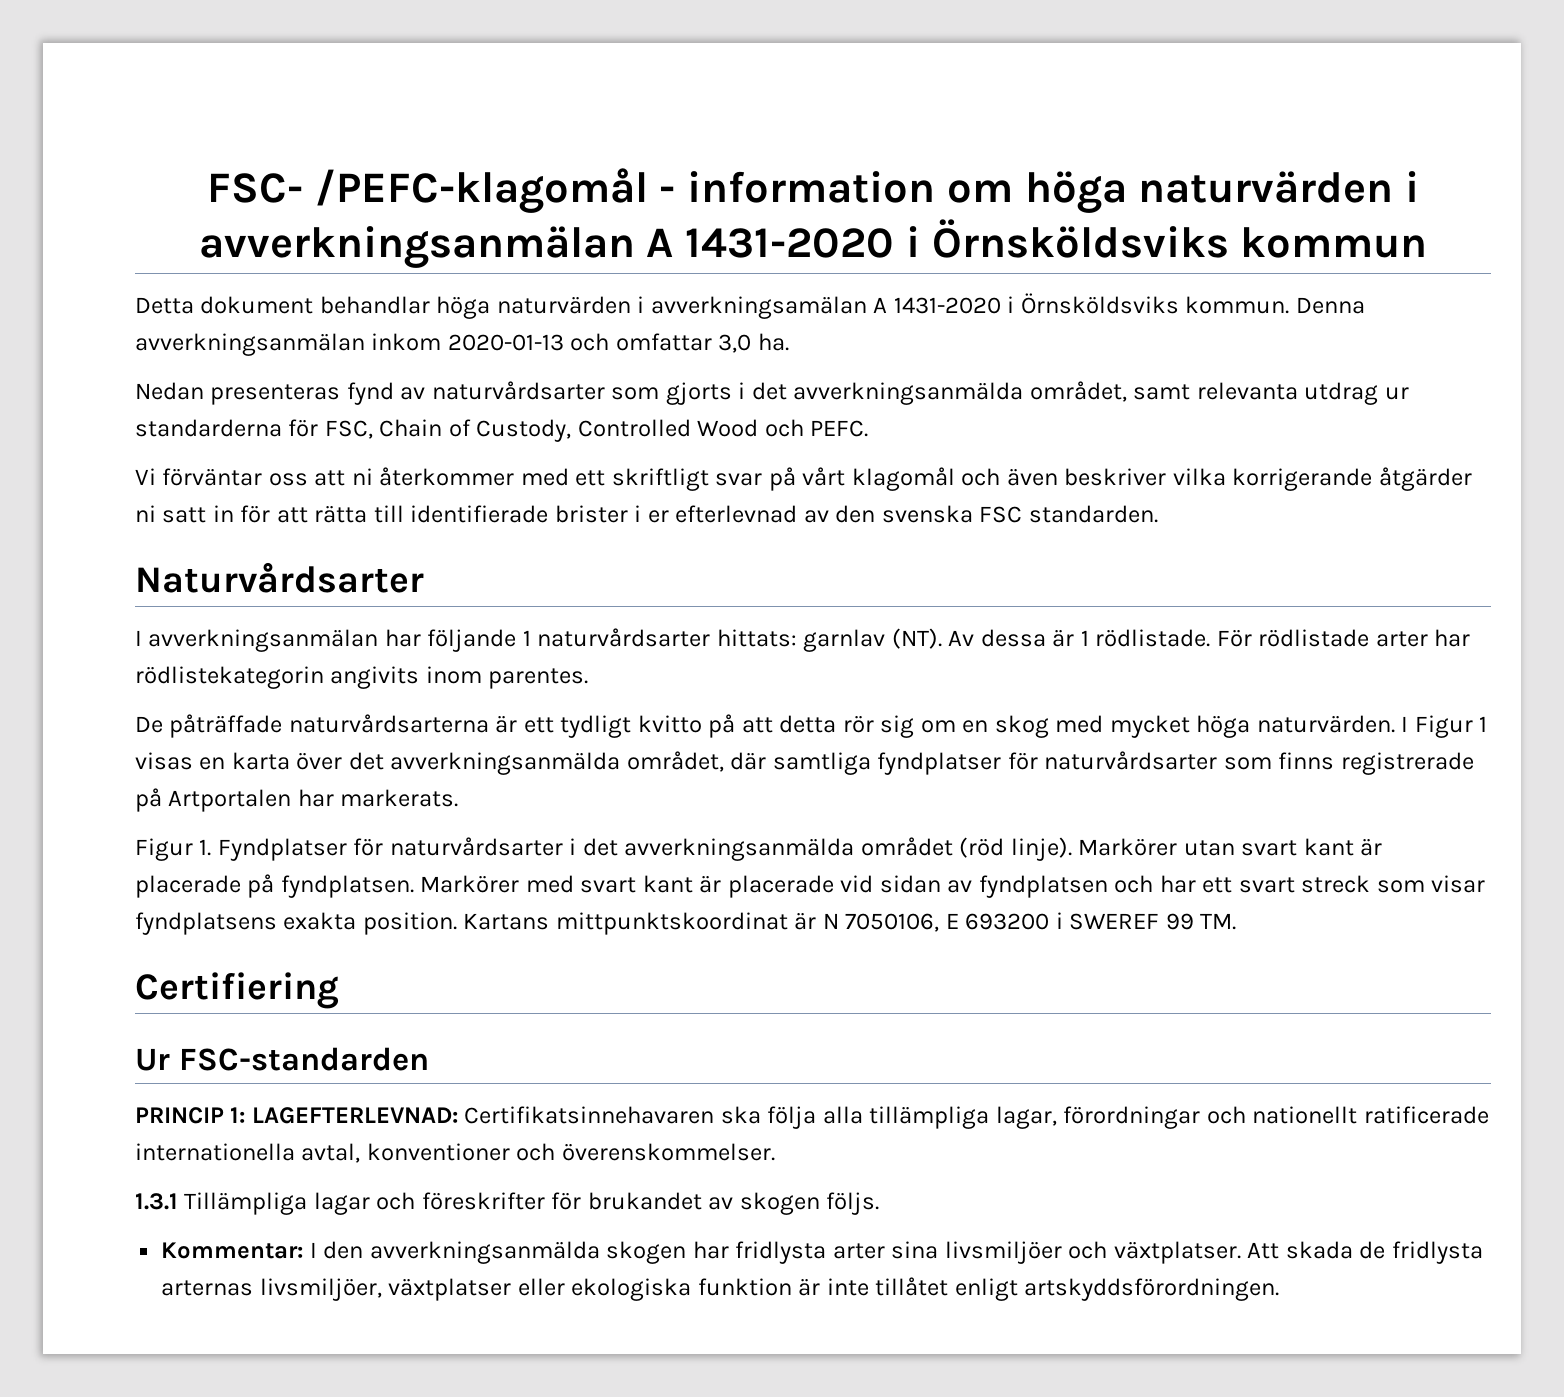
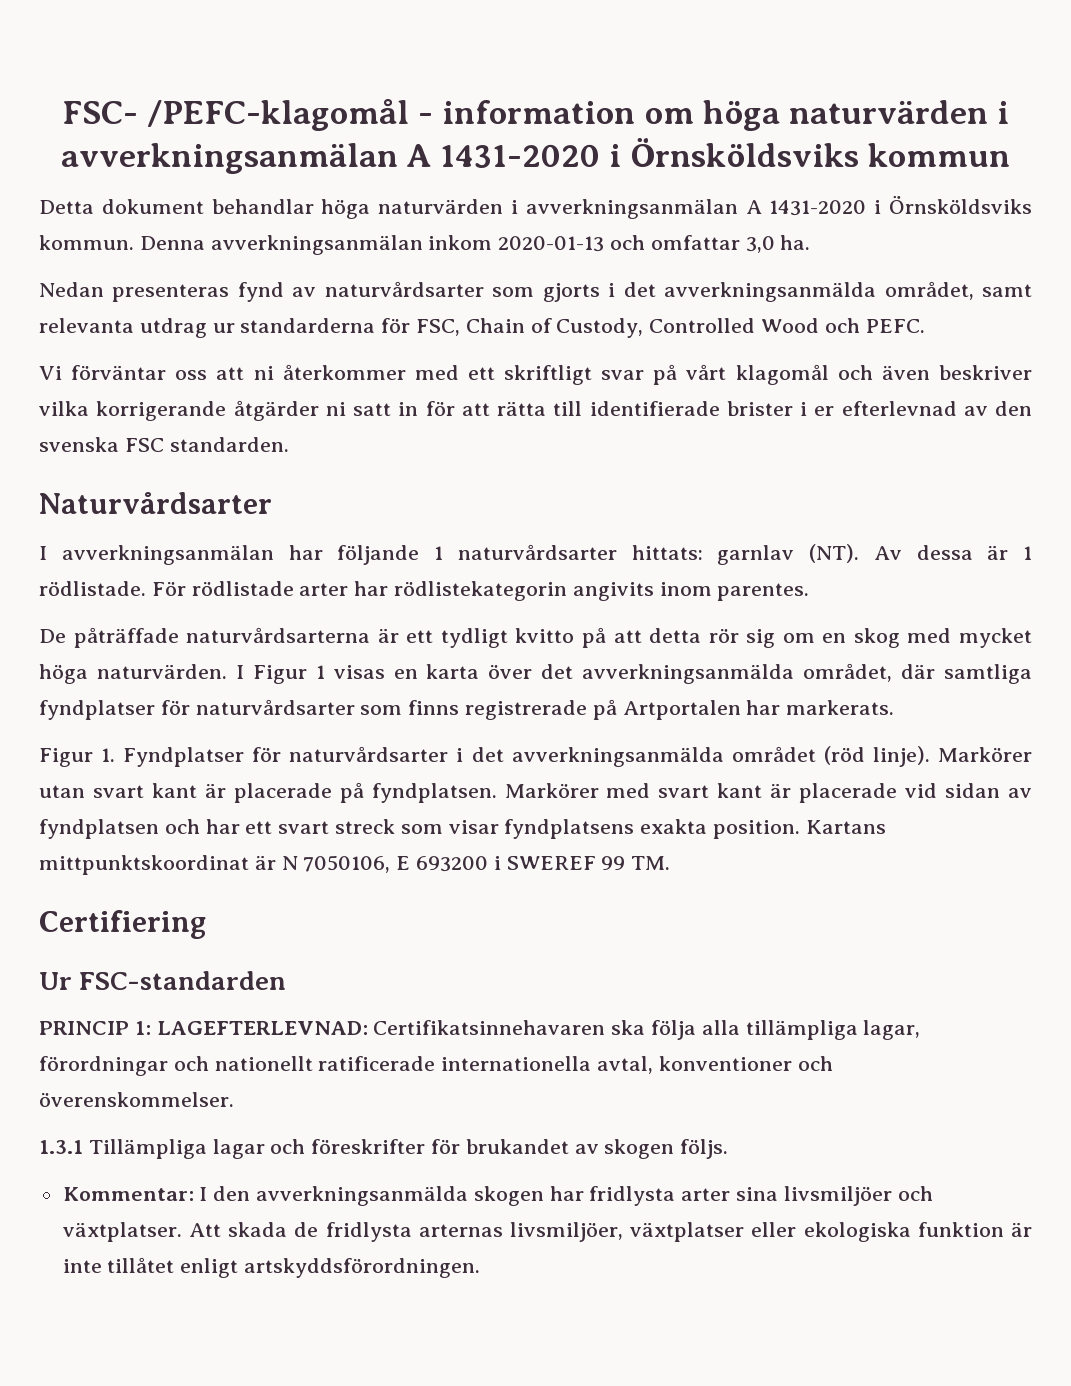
- Detta dokument behandlar höga naturvärden i avverkningsamälan A 1431-2020 i Örnsköldsviks kommun.
+ Detta dokument behandlar höga naturvärden i avverkningsanmälan A 1431-2020 i Örnsköldsviks kommun.

